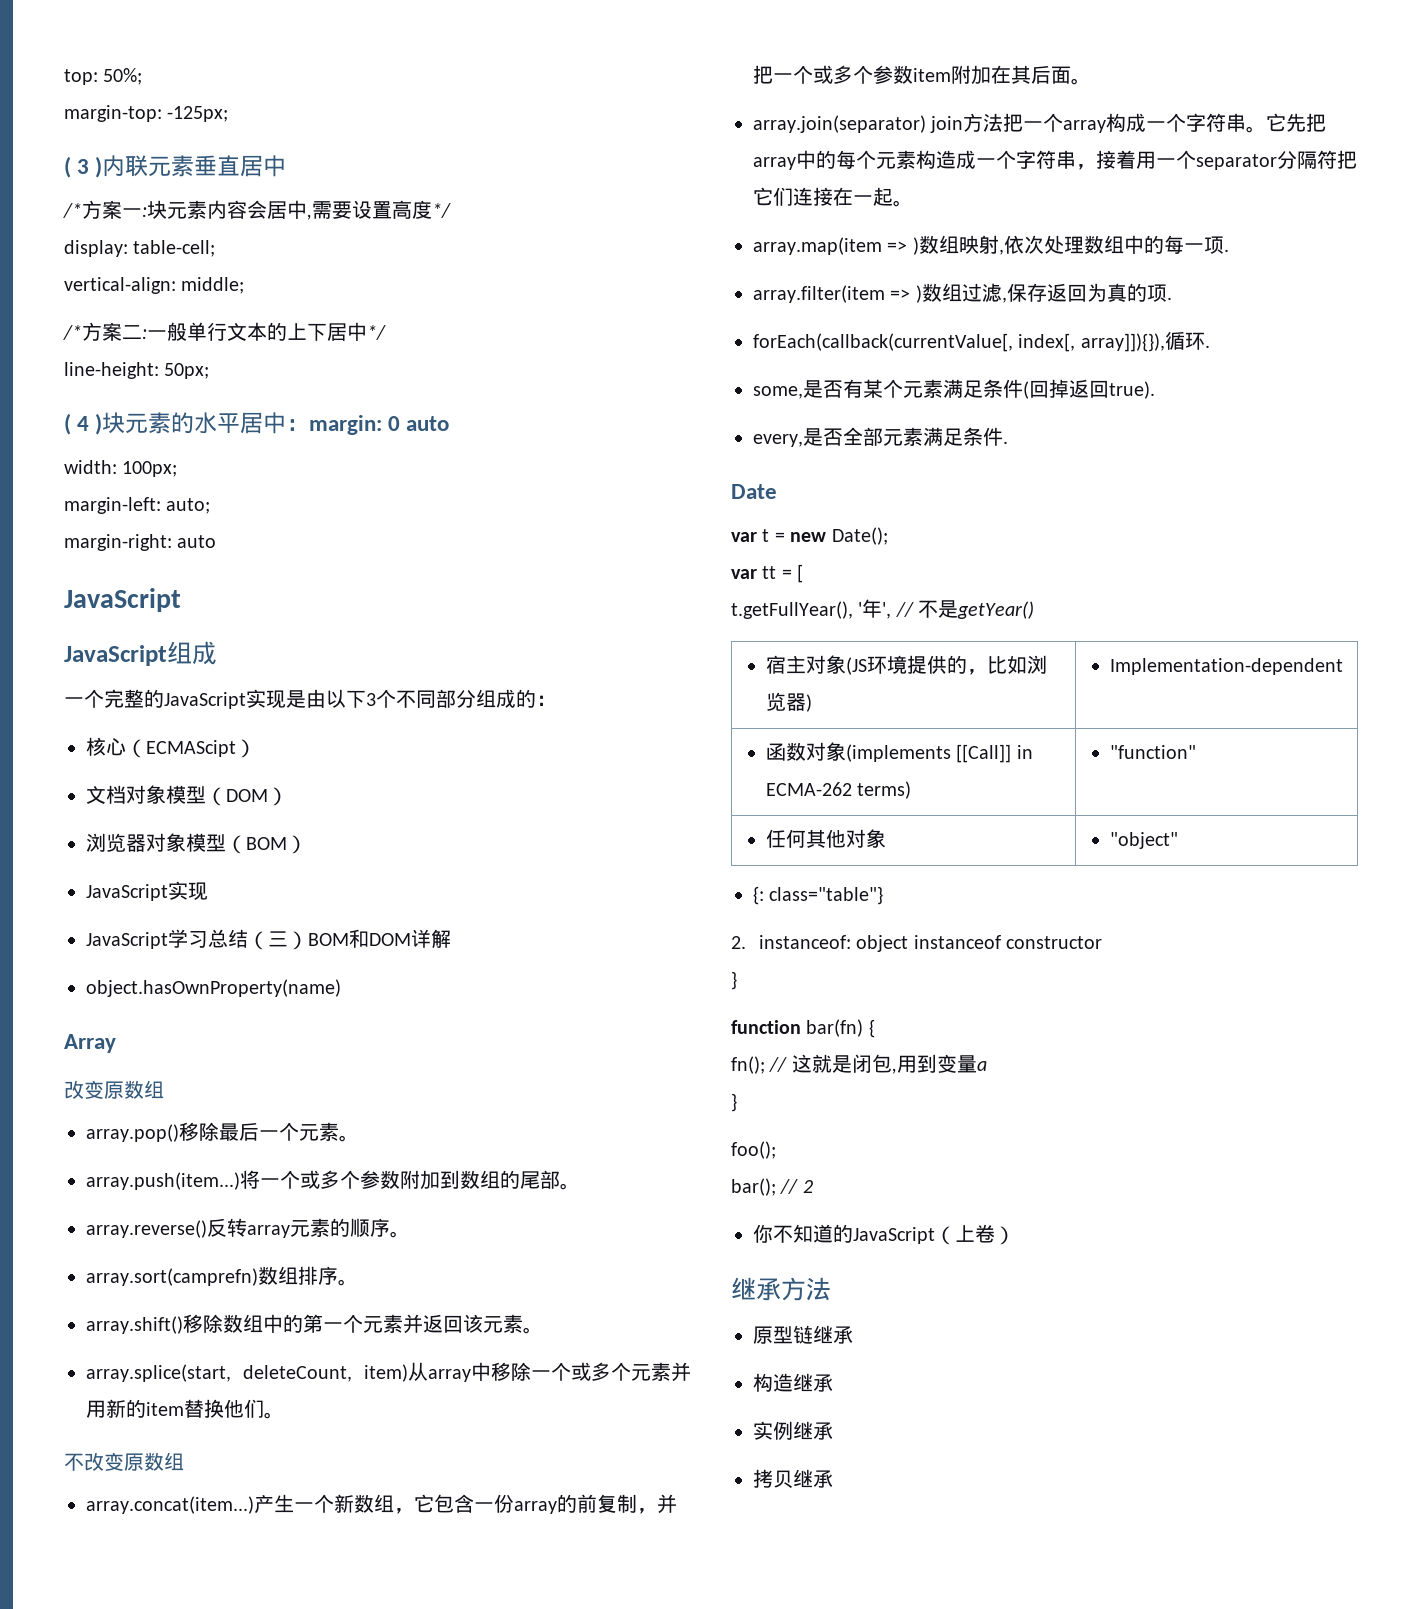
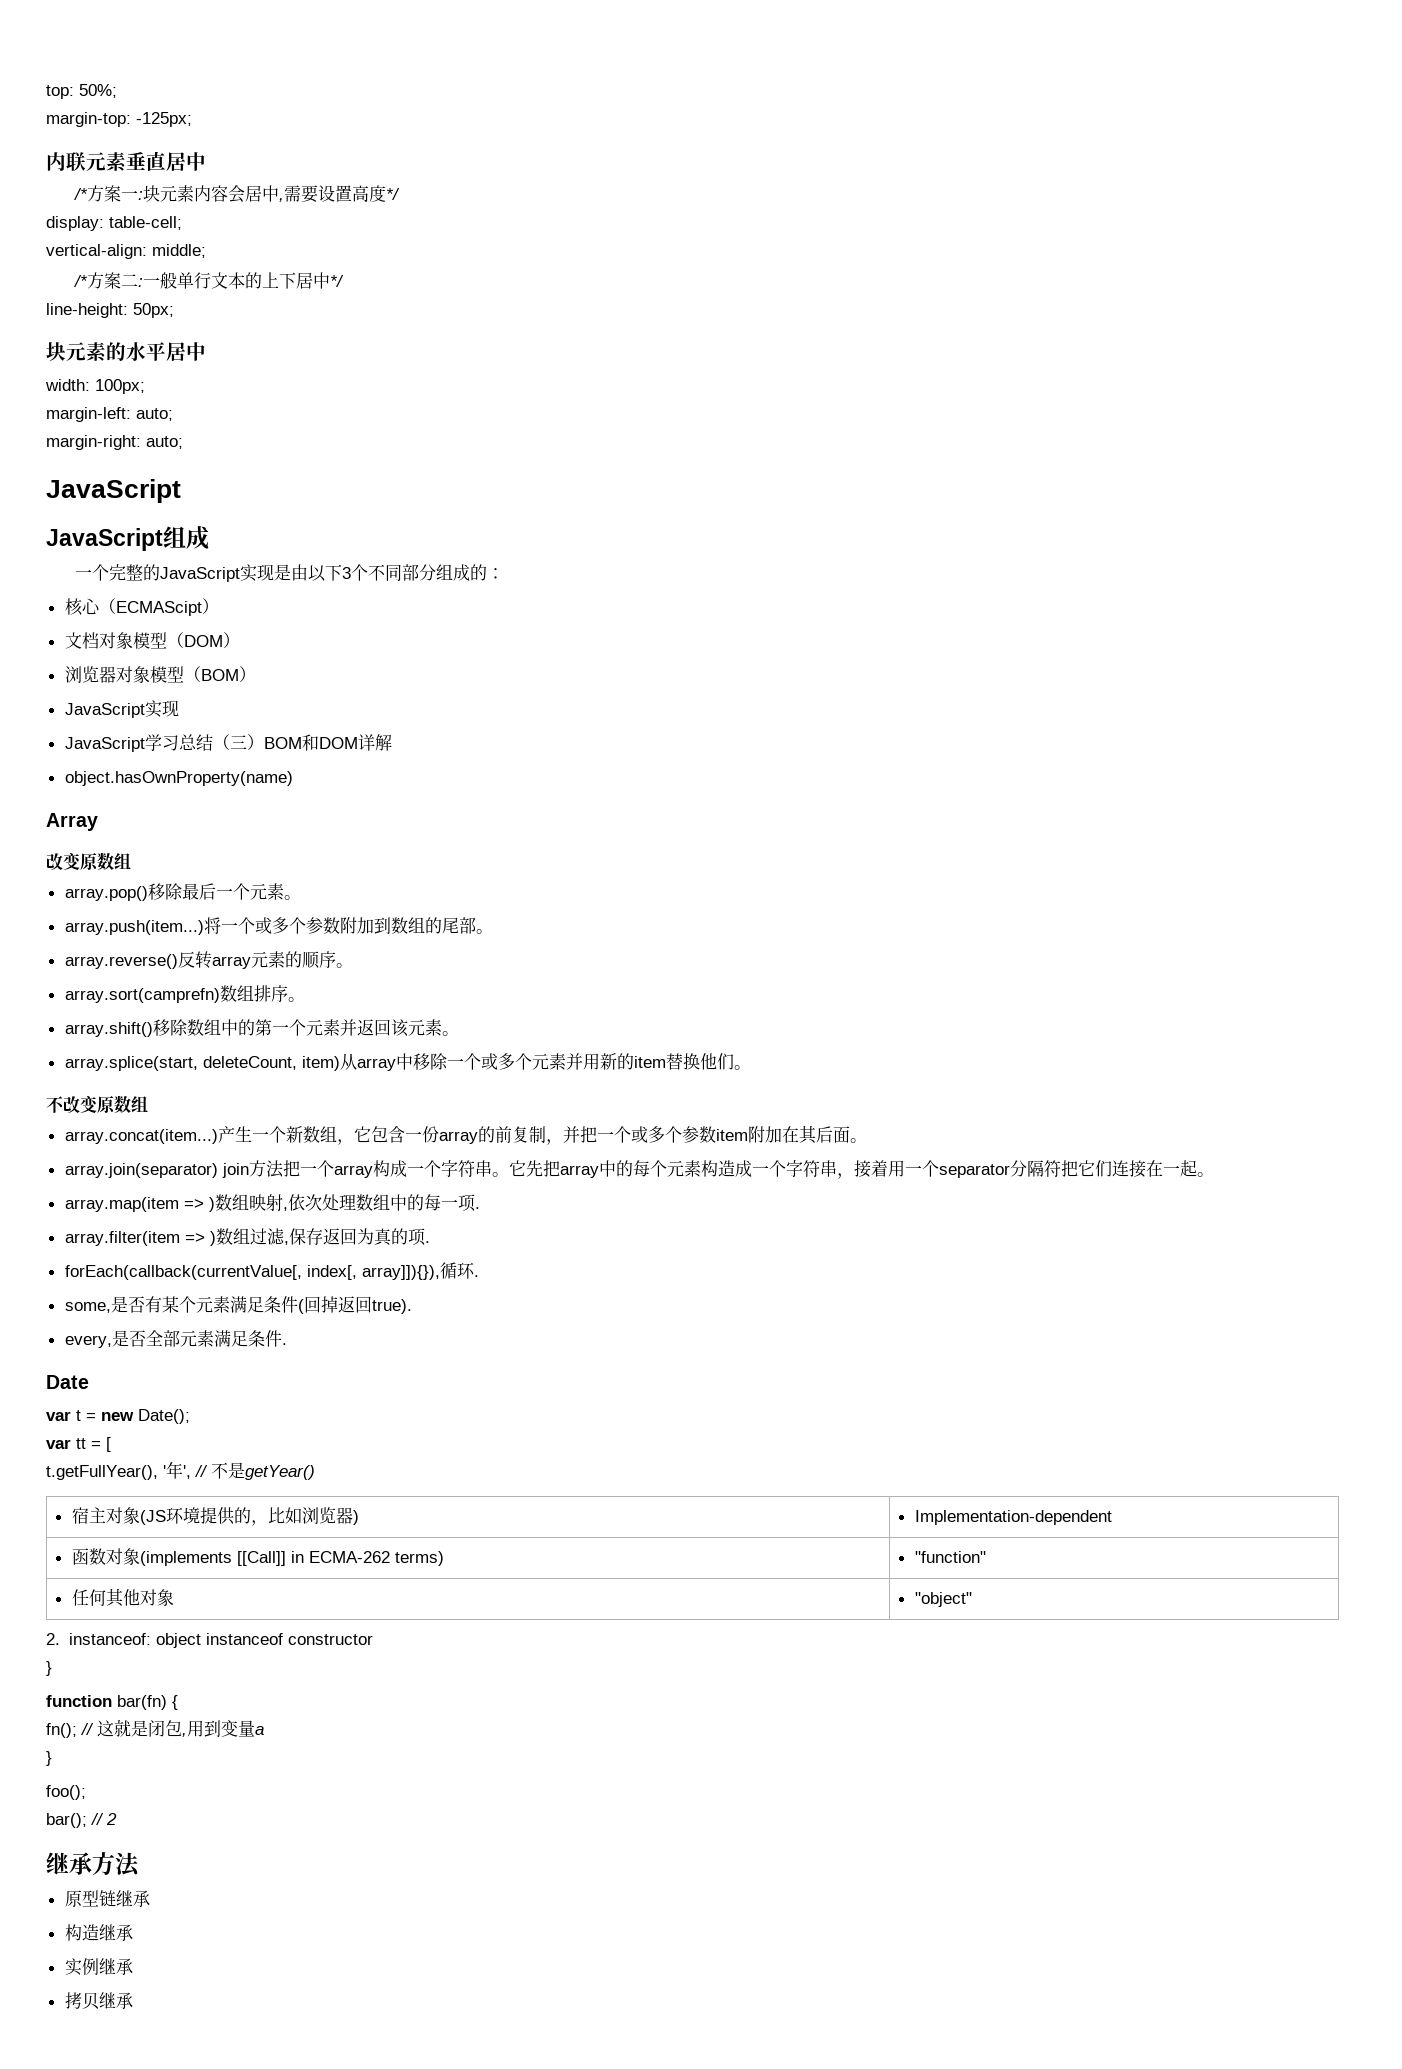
- ( 3 )内联元素垂直居中
+ 内联元素垂直居中
- ( 4 )块元素的水平居中：margin: 0 auto
+ 块元素的水平居中
- margin-right: auto
+ margin-right: auto;
- {: class="table"}
- 你不知道的JavaScript（上卷）

